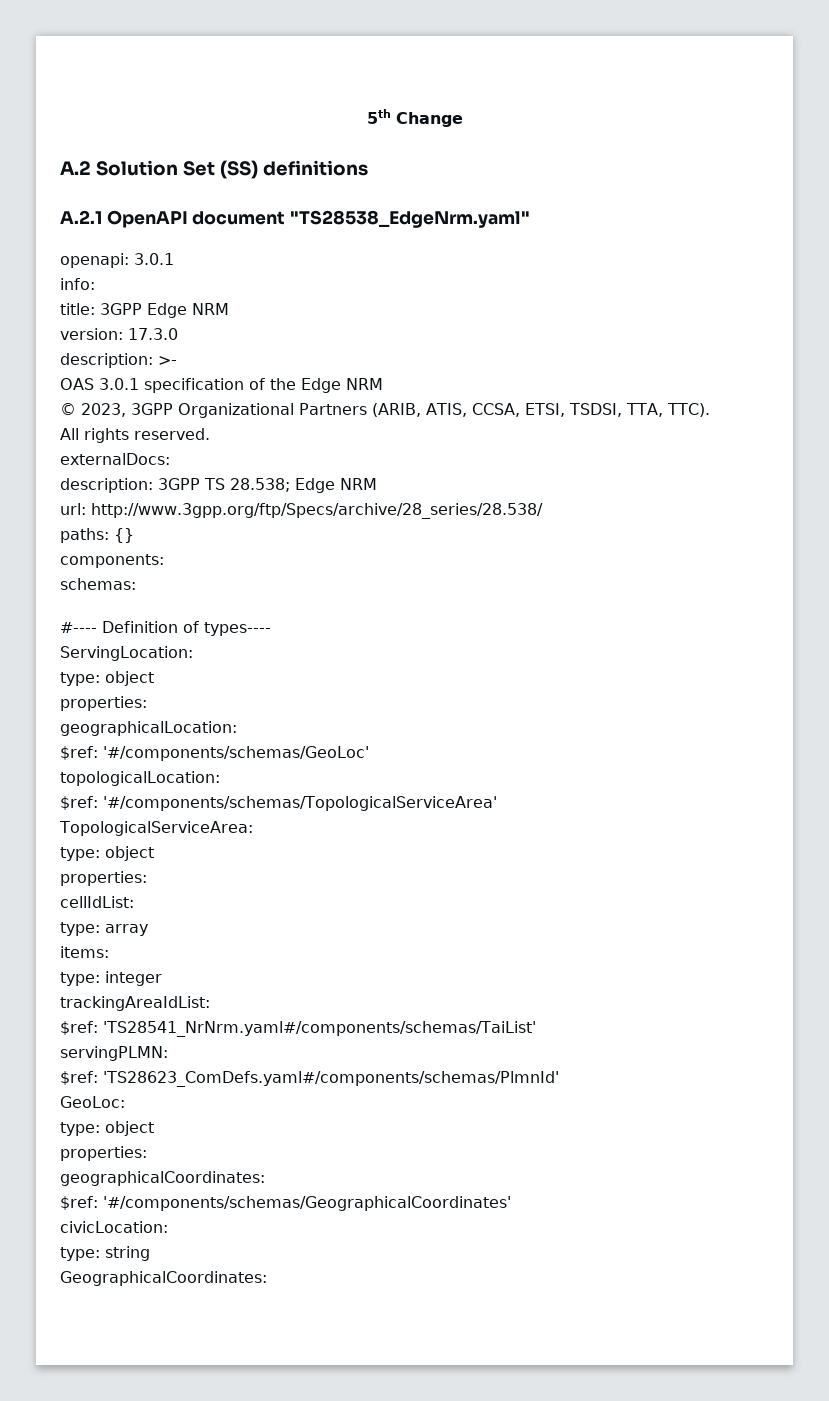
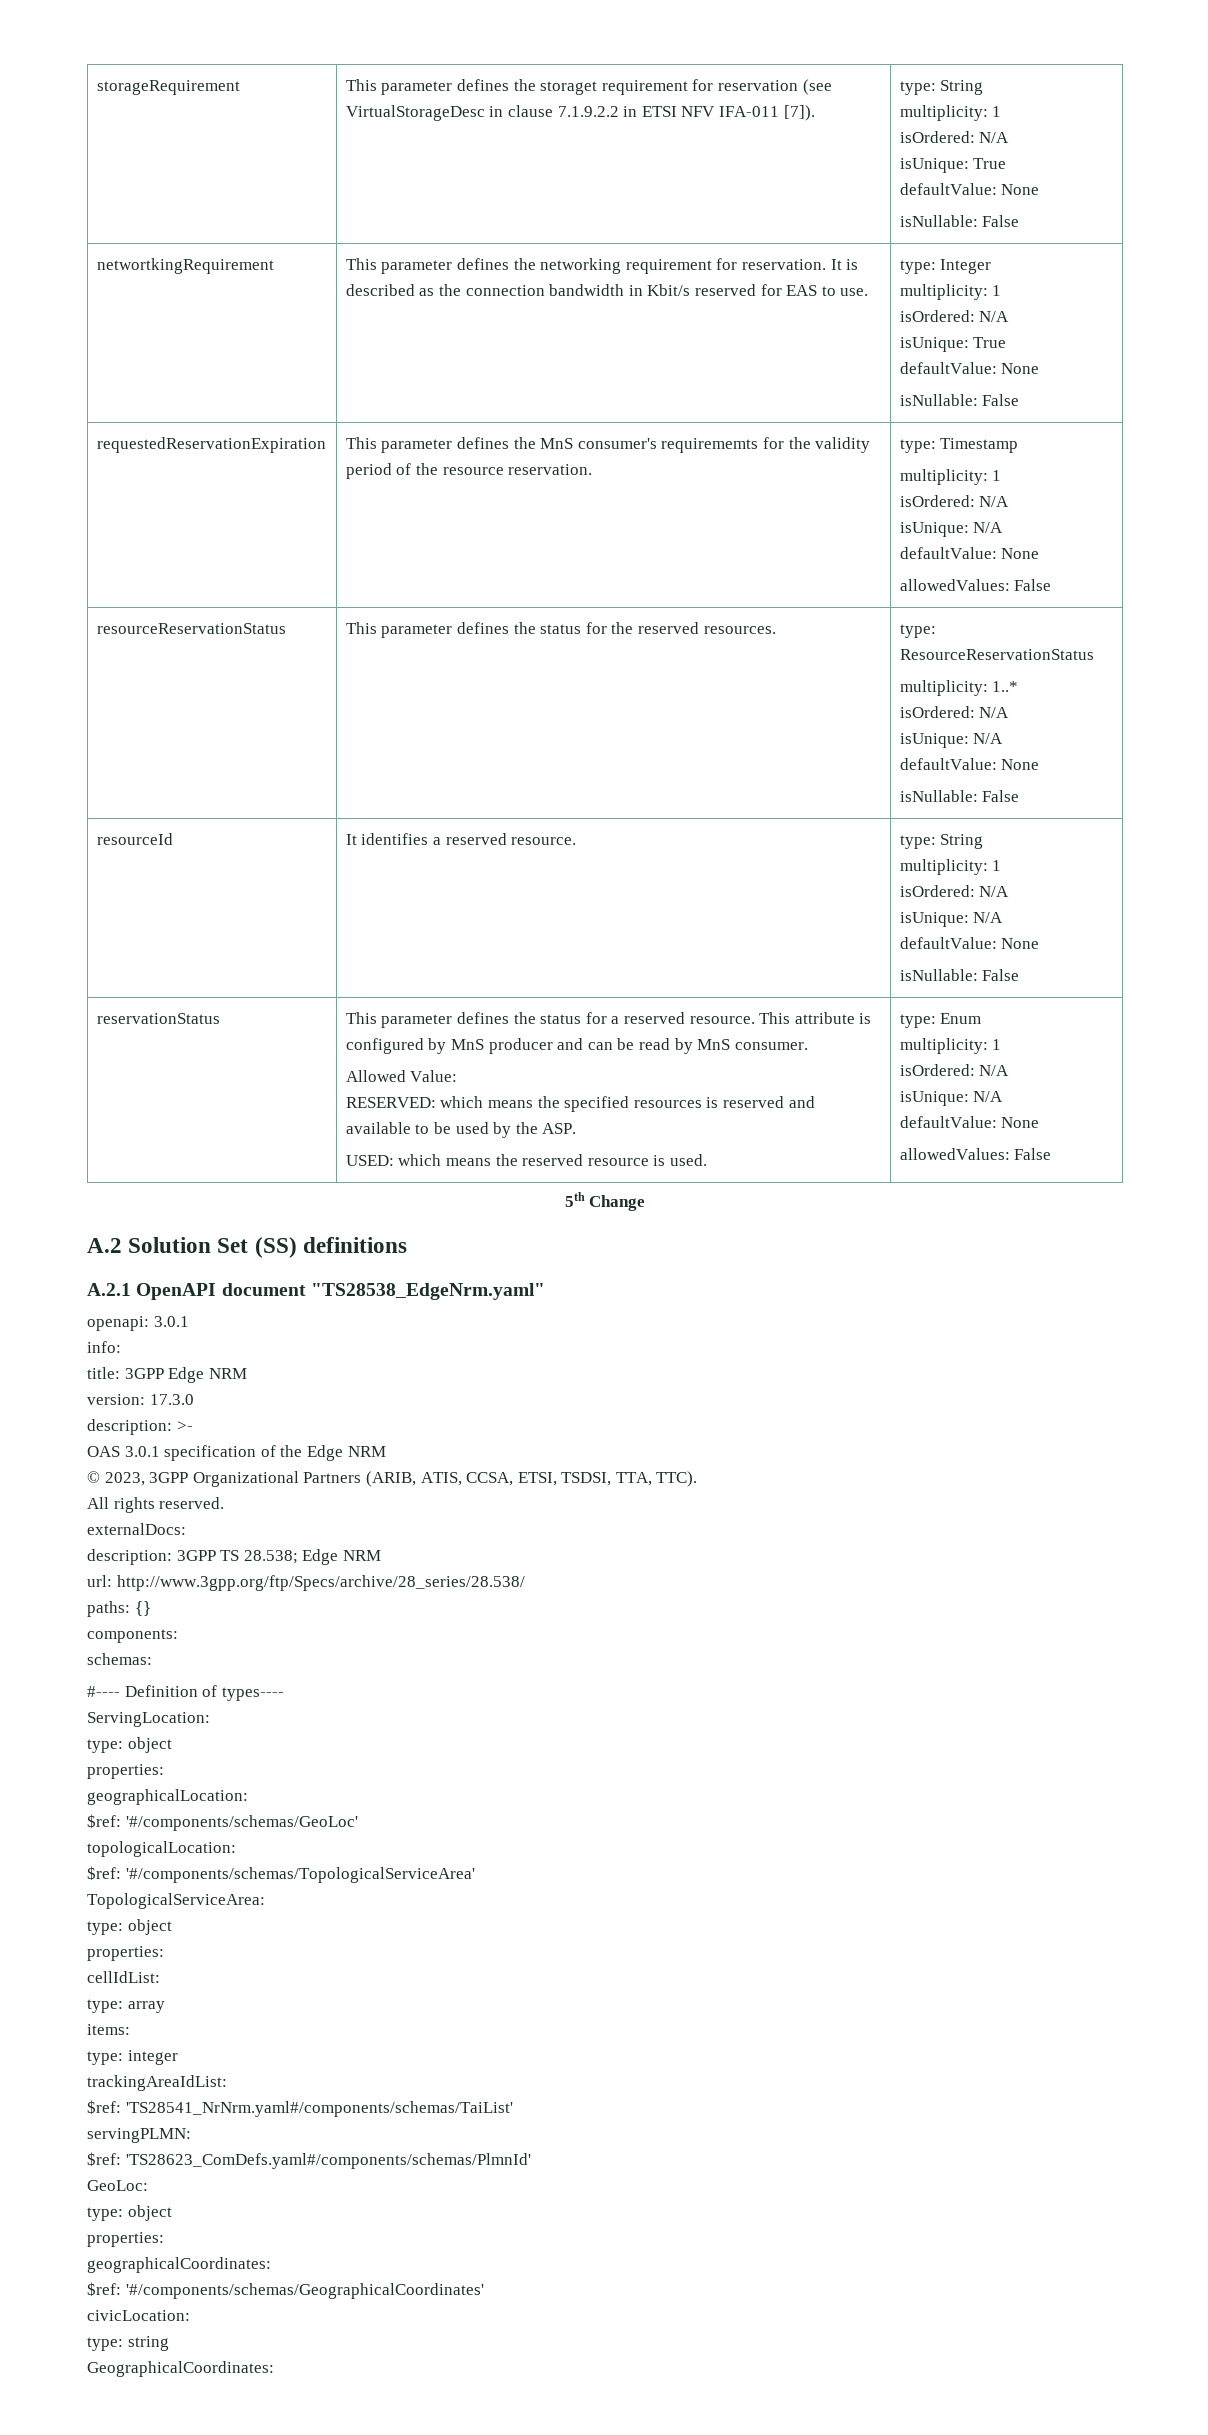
+ storageRequirement | This parameter defines the storaget requirement for reservation (see VirtualStorageDesc in clause 7.1.9.2.2 in ETSI NFV IFA-011 [7]). | type: String
+ multiplicity: 1
+ isOrdered: N/A
+ isUnique: True
+ defaultValue: None
+ isNullable: False
+ networtkingRequirement | This parameter defines the networking requirement for reservation. It is described as the connection bandwidth in Kbit/s reserved for EAS to use. | type: Integer
+ multiplicity: 1
+ isOrdered: N/A
+ isUnique: True
+ defaultValue: None
+ isNullable: False
+ requestedReservationExpiration | This parameter defines the MnS consumer's requirememts for the validity period of the resource reservation. | type: Timestamp
+ multiplicity: 1
+ isOrdered: N/A
+ isUnique: N/A
+ defaultValue: None
+ allowedValues: False
+ resourceReservationStatus | This parameter defines the status for the reserved resources. | type: ResourceReservationStatus
+ multiplicity: 1..*
+ isOrdered: N/A
+ isUnique: N/A
+ defaultValue: None
+ isNullable: False
+ resourceId | It identifies a reserved resource. | type: String
+ multiplicity: 1
+ isOrdered: N/A
+ isUnique: N/A
+ defaultValue: None
+ isNullable: False
+ reservationStatus | This parameter defines the status for a reserved resource. This attribute is configured by MnS producer and can be read by MnS consumer.
+ Allowed Value:
+ RESERVED: which means the specified resources is reserved and available to be used by the ASP.
+ USED: which means the reserved resource is used. | type: Enum
+ multiplicity: 1
+ isOrdered: N/A
+ isUnique: N/A
+ defaultValue: None
+ allowedValues: False

